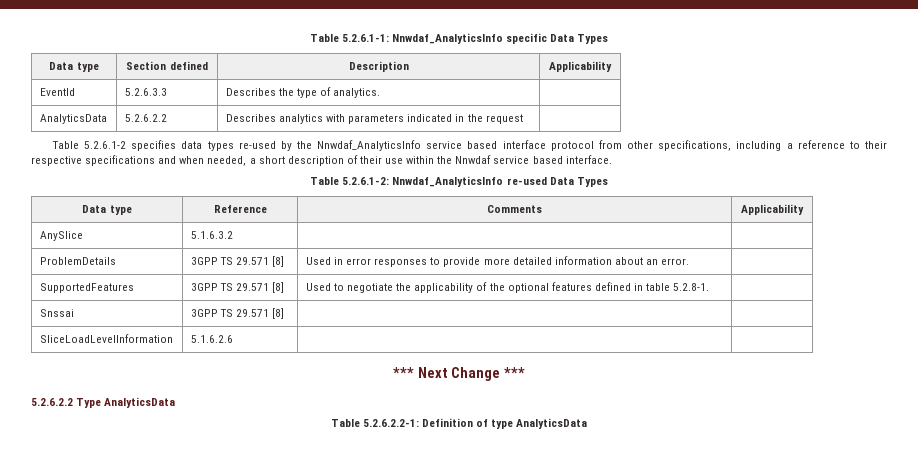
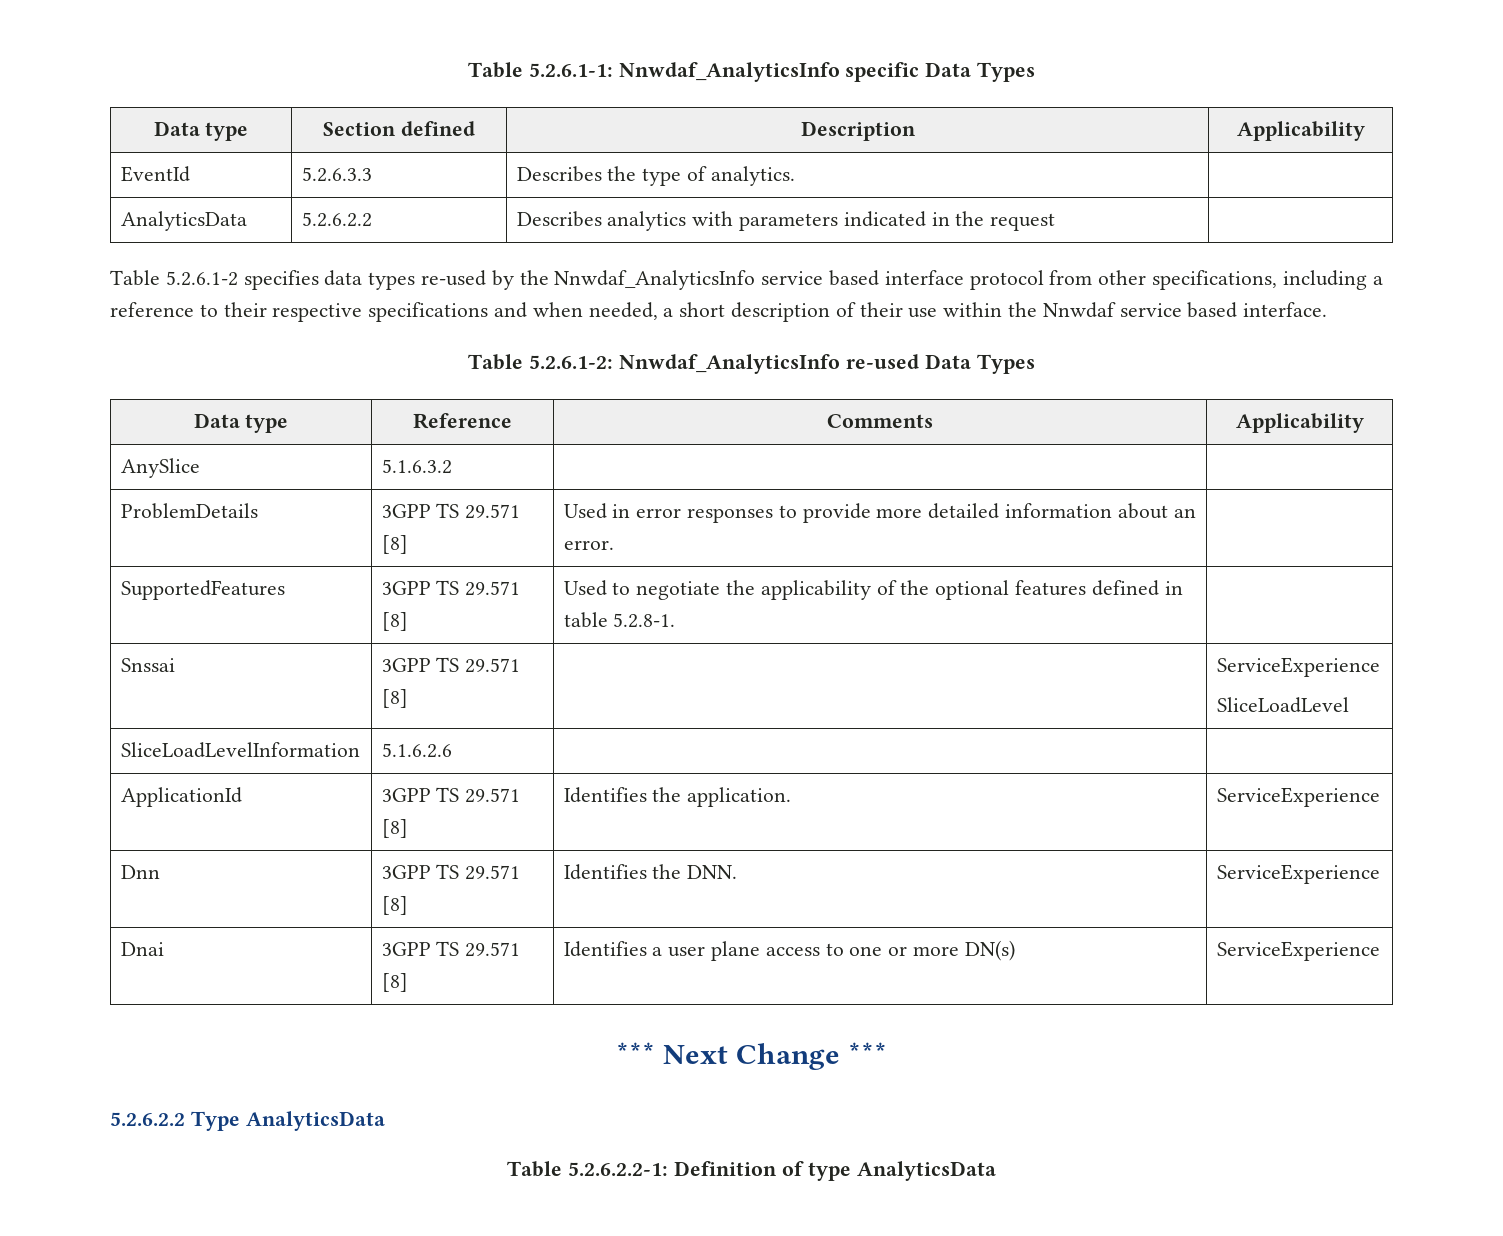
- Snssai | 3GPP TS 29.571 [8] | |
+ Snssai | 3GPP TS 29.571 [8] | | ServiceExperience
+ SliceLoadLevel
+ ApplicationId | 3GPP TS 29.571 [8] | Identifies the application. | ServiceExperience
+ Dnn | 3GPP TS 29.571 [8] | Identifies the DNN. | ServiceExperience
+ Dnai | 3GPP TS 29.571 [8] | Identifies a user plane access to one or more DN(s) | ServiceExperience

